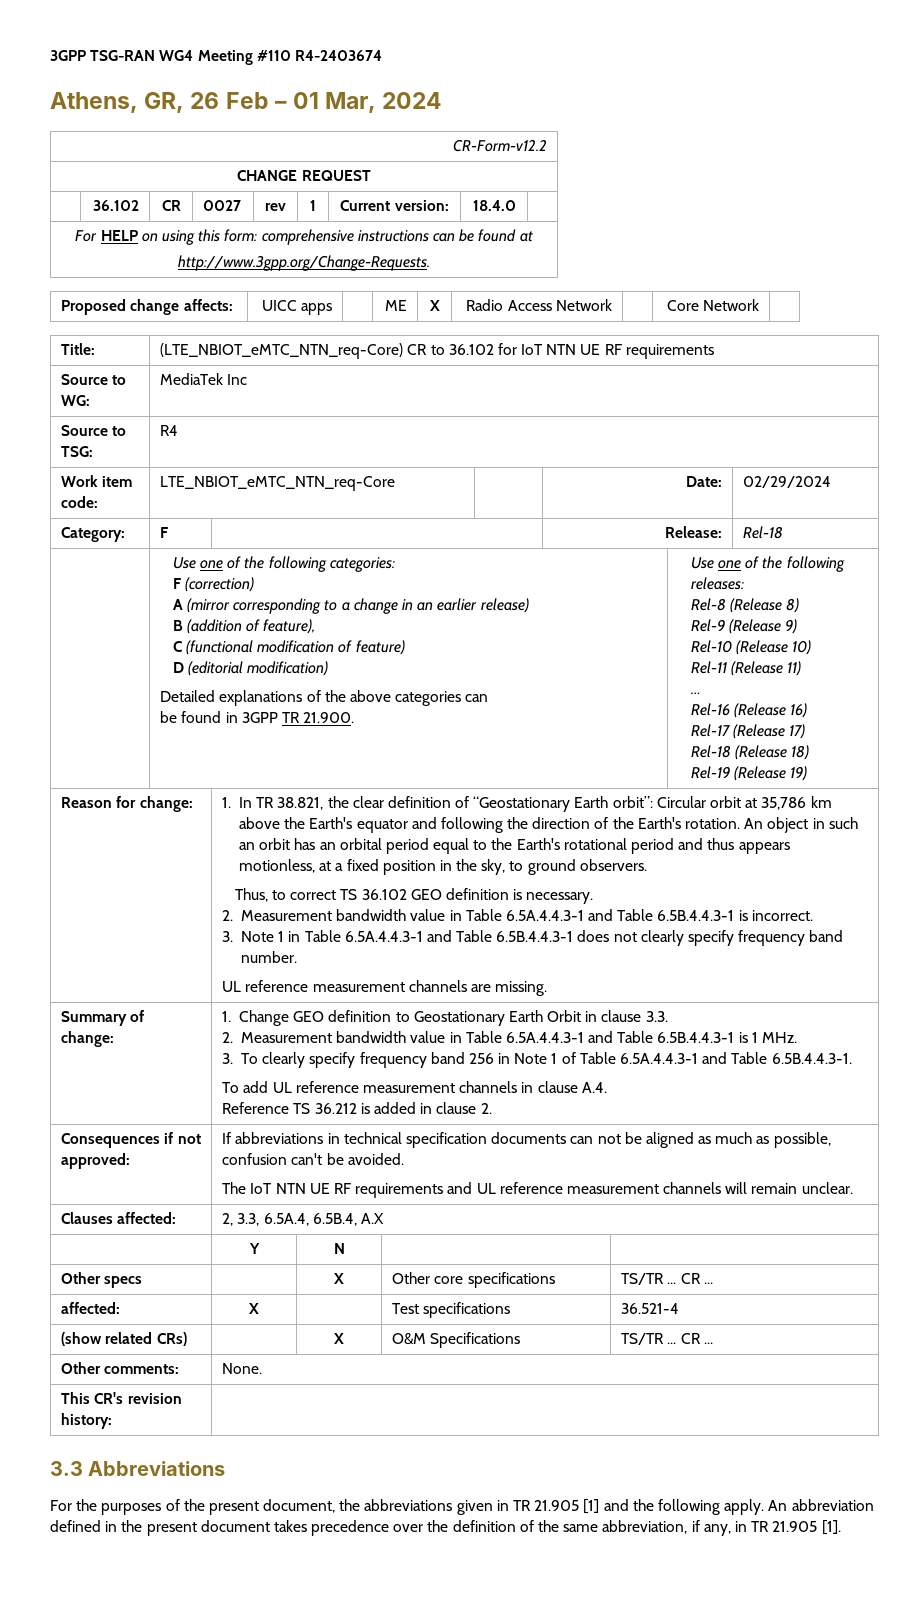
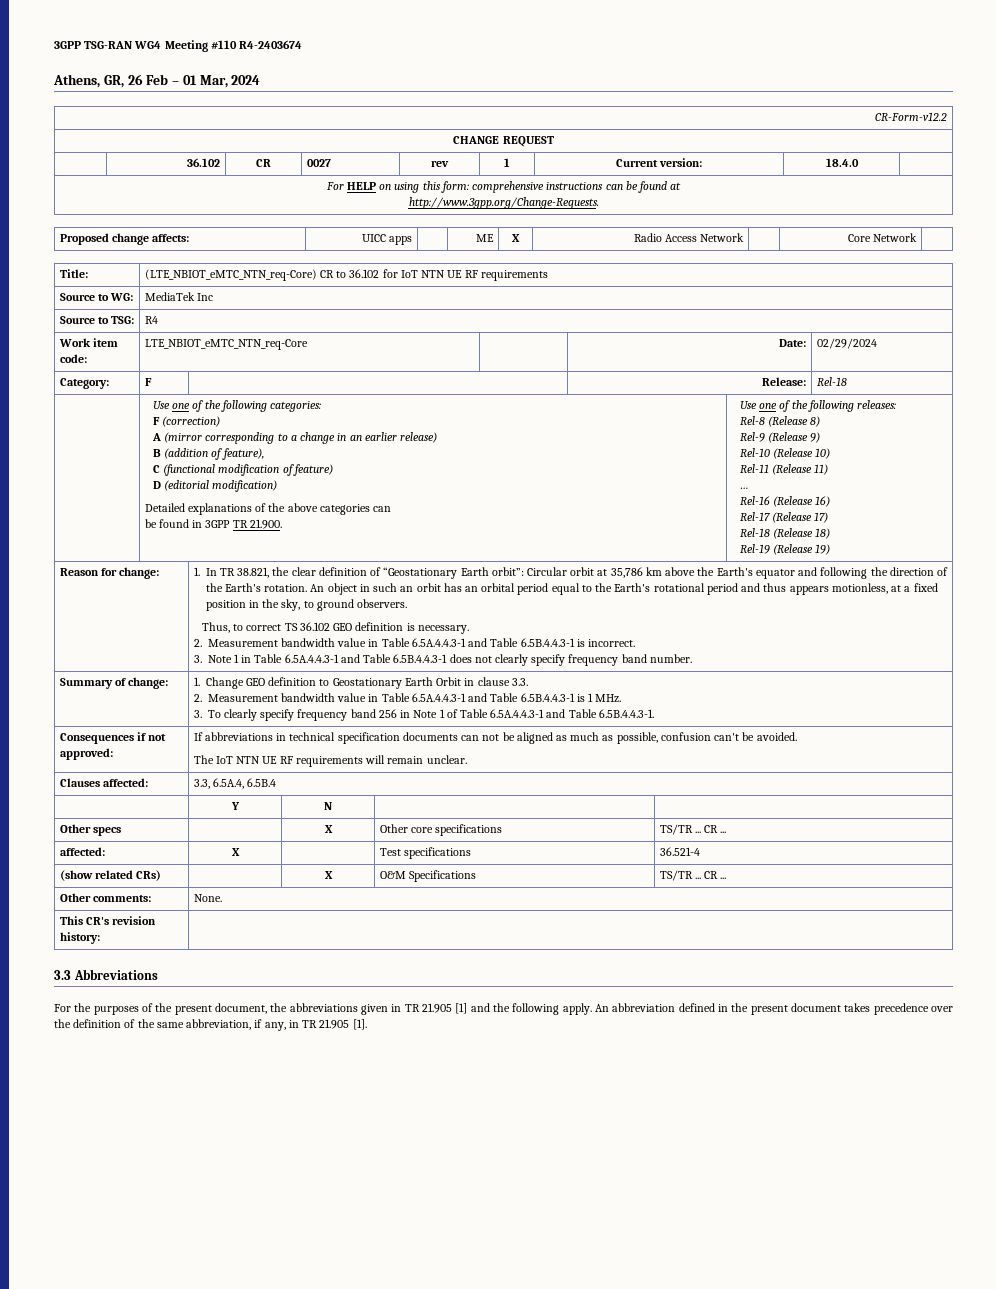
- UL reference measurement channels are missing.
- To add UL reference measurement channels in clause A.4.
- Reference TS 36.212 is added in clause 2.
  Consequences if not approved: | If abbreviations in technical specification documents can not be aligned as much as possible, confusion can't be avoided.
- The IoT NTN UE RF requirements and UL reference measurement channels will remain unclear.
+ The IoT NTN UE RF requirements will remain unclear.
- Clauses affected: | 2, 3.3, 6.5A.4, 6.5B.4, A.X
+ Clauses affected: | 3.3, 6.5A.4, 6.5B.4

